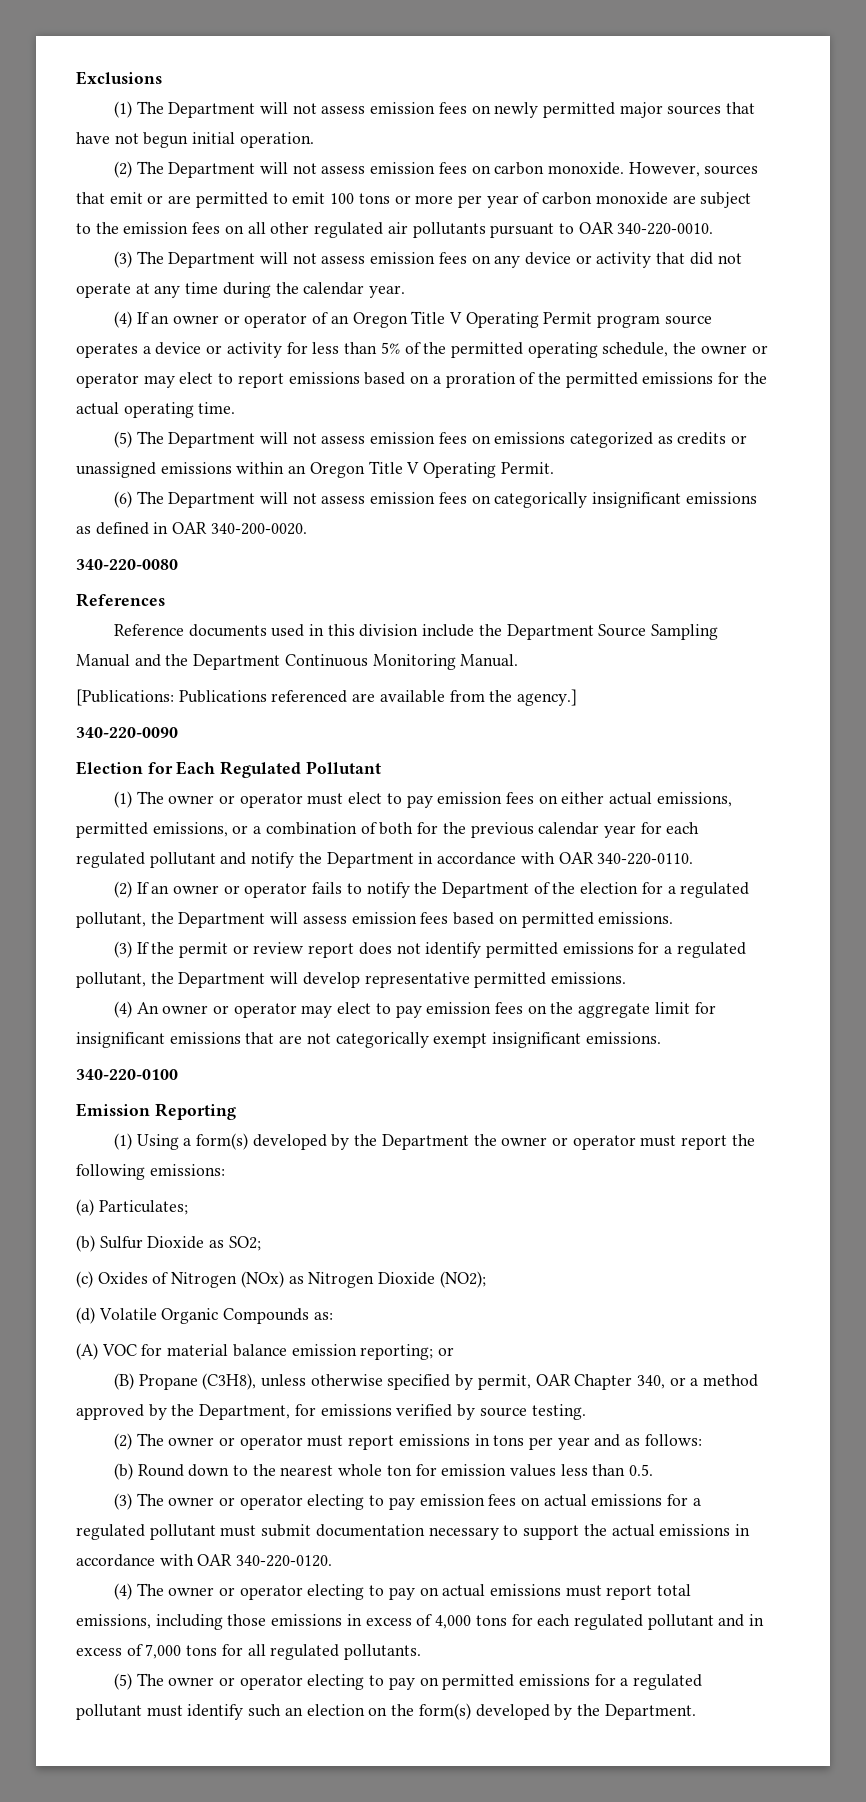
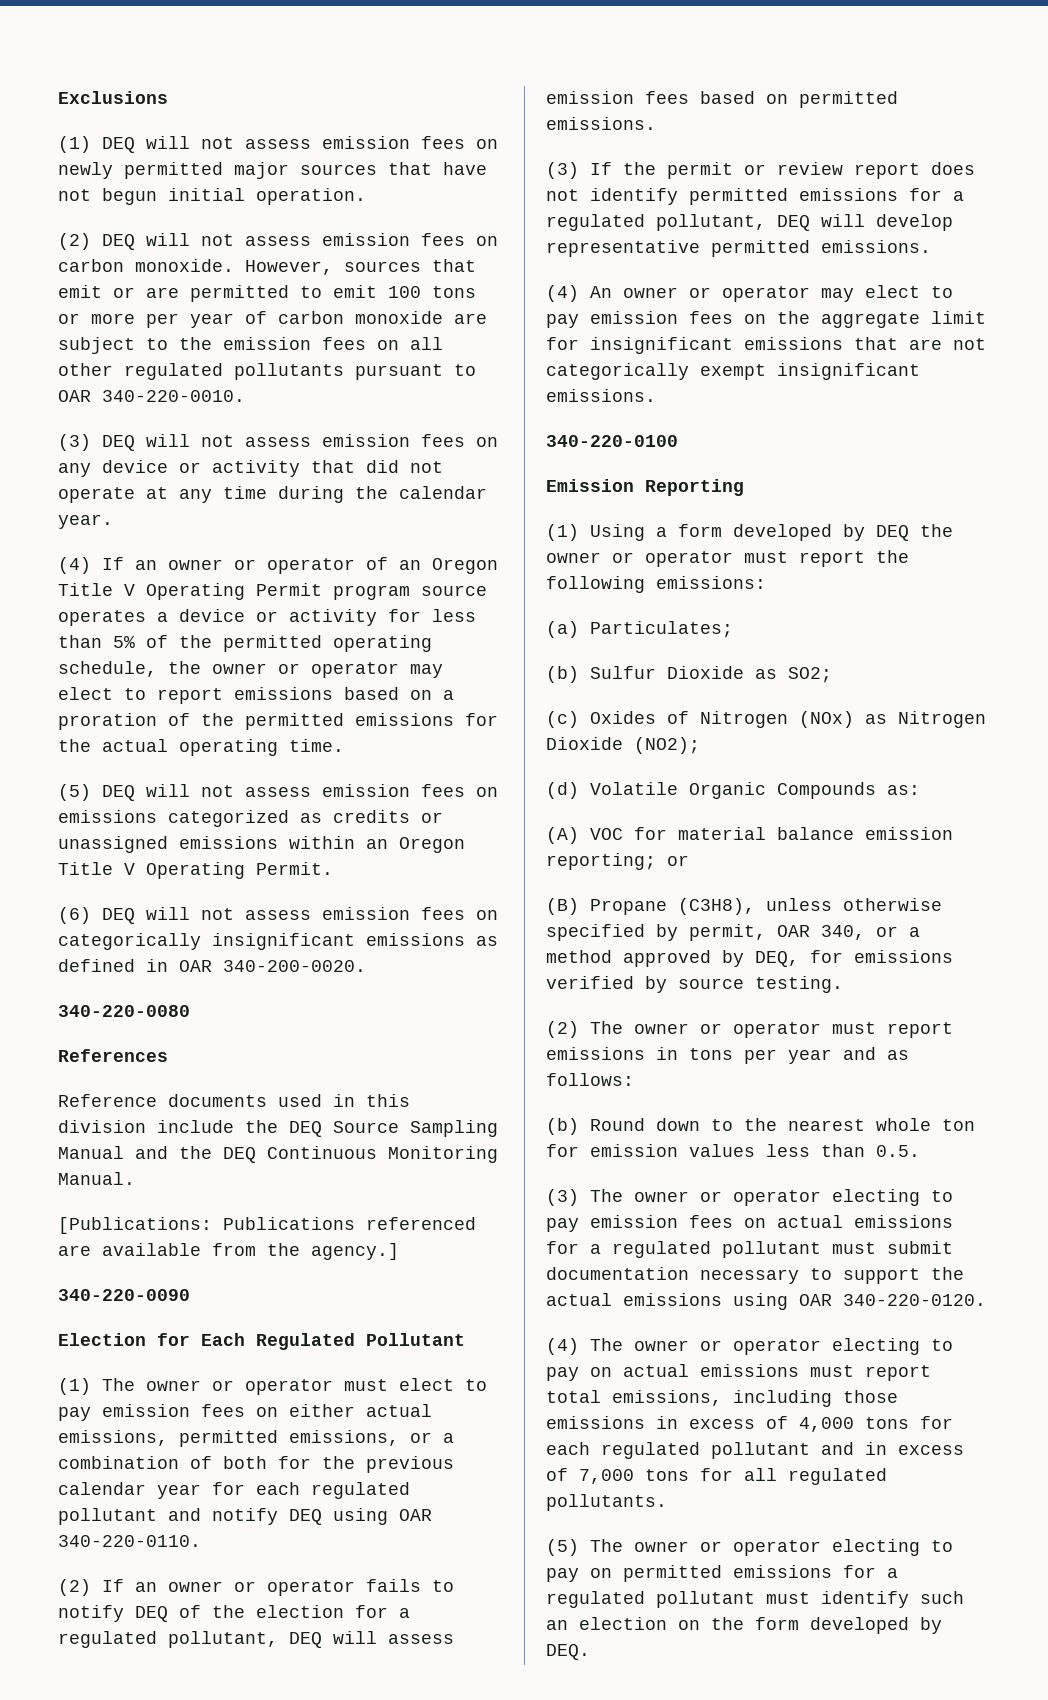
- (1) The Department will not assess emission fees on newly permitted major sources that have not begun initial operation.
+ (1) DEQ will not assess emission fees on newly permitted major sources that have not begun initial operation.
- (2) The Department will not assess emission fees on carbon monoxide.
+ (2) DEQ will not assess emission fees on carbon monoxide.
- However, sources that emit or are permitted to emit 100 tons or more per year of carbon monoxide are subject to the emission fees on all other regulated air pollutants pursuant to OAR 340-220-0010.
+ However, sources that emit or are permitted to emit 100 tons or more per year of carbon monoxide are subject to the emission fees on all other regulated pollutants pursuant to OAR 340-220-0010.
- (3) The Department will not assess emission fees on any device or activity that did not operate at any time during the calendar year.
+ (3) DEQ will not assess emission fees on any device or activity that did not operate at any time during the calendar year.
- (5) The Department will not assess emission fees on emissions categorized as credits or unassigned emissions within an Oregon Title V Operating Permit.
+ (5) DEQ will not assess emission fees on emissions categorized as credits or unassigned emissions within an Oregon Title V Operating Permit.
- (6) The Department will not assess emission fees on categorically insignificant emissions as defined in OAR 340-200-0020.
+ (6) DEQ will not assess emission fees on categorically insignificant emissions as defined in OAR 340-200-0020.
- Reference documents used in this division include the Department Source Sampling Manual and the Department Continuous Monitoring Manual.
+ Reference documents used in this division include the DEQ Source Sampling Manual and the DEQ Continuous Monitoring Manual.
- (1) The owner or operator must elect to pay emission fees on either actual emissions, permitted emissions, or a combination of both for the previous calendar year for each regulated pollutant and notify the Department in accordance with OAR 340-220-0110.
+ (1) The owner or operator must elect to pay emission fees on either actual emissions, permitted emissions, or a combination of both for the previous calendar year for each regulated pollutant and notify DEQ using OAR 340-220-0110.
- (2) If an owner or operator fails to notify the Department of the election for a regulated pollutant, the Department will assess emission fees based on permitted emissions.
+ (2) If an owner or operator fails to notify DEQ of the election for a regulated pollutant, DEQ will assess emission fees based on permitted emissions.
- (3) If the permit or review report does not identify permitted emissions for a regulated pollutant, the Department will develop representative permitted emissions.
+ (3) If the permit or review report does not identify permitted emissions for a regulated pollutant, DEQ will develop representative permitted emissions.
- (1) Using a form(s) developed by the Department the owner or operator must report the following emissions:
+ (1) Using a form developed by DEQ the owner or operator must report the following emissions:
- (B) Propane (C3H8), unless otherwise specified by permit, OAR Chapter 340, or a method approved by the Department, for emissions verified by source testing.
+ (B) Propane (C3H8), unless otherwise specified by permit, OAR 340, or a method approved by DEQ, for emissions verified by source testing.
- (3) The owner or operator electing to pay emission fees on actual emissions for a regulated pollutant must submit documentation necessary to support the actual emissions in accordance with OAR 340-220-0120.
+ (3) The owner or operator electing to pay emission fees on actual emissions for a regulated pollutant must submit documentation necessary to support the actual emissions using OAR 340-220-0120.
- (5) The owner or operator electing to pay on permitted emissions for a regulated pollutant must identify such an election on the form(s) developed by the Department.
+ (5) The owner or operator electing to pay on permitted emissions for a regulated pollutant must identify such an election on the form developed by DEQ.

